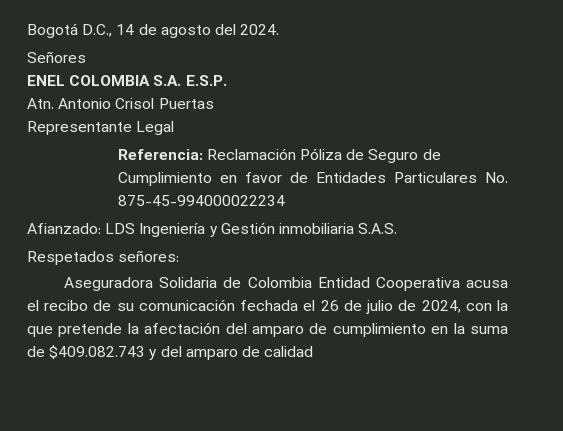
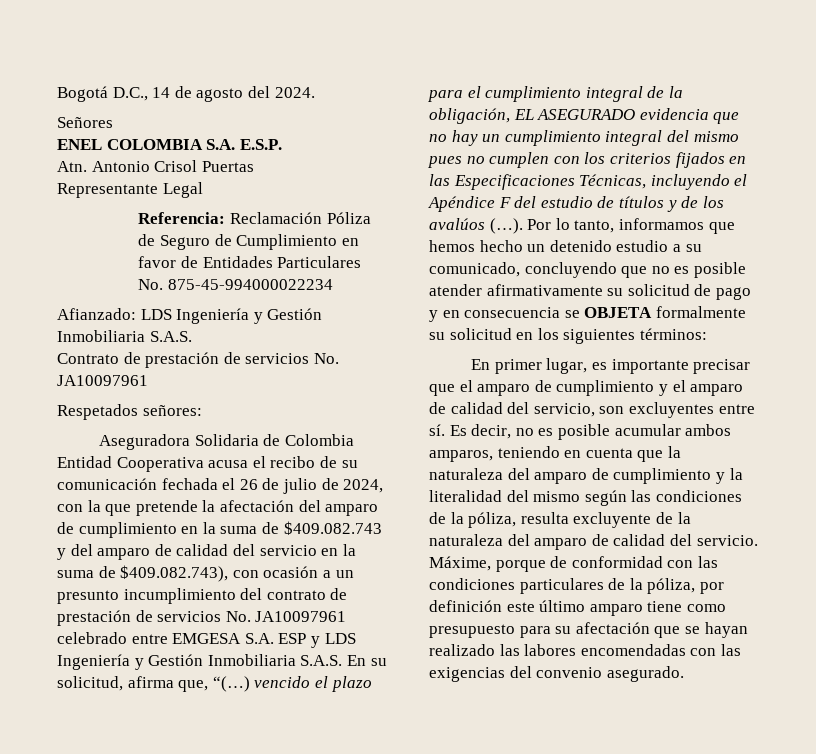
- Afianzado: LDS Ingeniería y Gestión inmobiliaria S.A.S.
+ Afianzado: LDS Ingeniería y Gestión Inmobiliaria S.A.S.
+ Contrato de prestación de servicios No. JA10097961
- Aseguradora Solidaria de Colombia Entidad Cooperativa acusa el recibo de su comunicación fechada el 26 de julio de 2024, con la que pretende la afectación del amparo de cumplimiento en la suma de $409.082.743 y del amparo de calidad
+ Aseguradora Solidaria de Colombia Entidad Cooperativa acusa el recibo de su comunicación fechada el 26 de julio de 2024, con la que pretende la afectación del amparo de cumplimiento en la suma de $409.082.743 y del amparo de calidad del servicio en la suma de $409.082.743), con ocasión a un presunto incumplimiento del contrato de prestación de servicios No. JA10097961 celebrado entre EMGESA S.A. ESP y LDS Ingeniería y Gestión Inmobiliaria S.A.S. En su solicitud, afirma que, “(…) vencido el plazo para el cumplimiento integral de la obligación, EL ASEGURADO evidencia que no hay un cumplimiento integral del mismo pues no cumplen con los criterios fijados en las Especificaciones Técnicas, incluyendo el Apéndice F del estudio de títulos y de los avalúos (…). Por lo tanto, informamos que hemos hecho un detenido estudio a su comunicado, concluyendo que no es posible atender afirmativamente su solicitud de pago y en consecuencia se OBJETA formalmente su solicitud en los siguientes términos:
+ En primer lugar, es importante precisar que el amparo de cumplimiento y el amparo de calidad del servicio, son excluyentes entre sí. Es decir, no es posible acumular ambos amparos, teniendo en cuenta que la naturaleza del amparo de cumplimiento y la literalidad del mismo según las condiciones de la póliza, resulta excluyente de la naturaleza del amparo de calidad del servicio. Máxime, porque de conformidad con las condiciones particulares de la póliza, por definición este último amparo tiene como presupuesto para su afectación que se hayan realizado las labores encomendadas con las exigencias del convenio asegurado.

